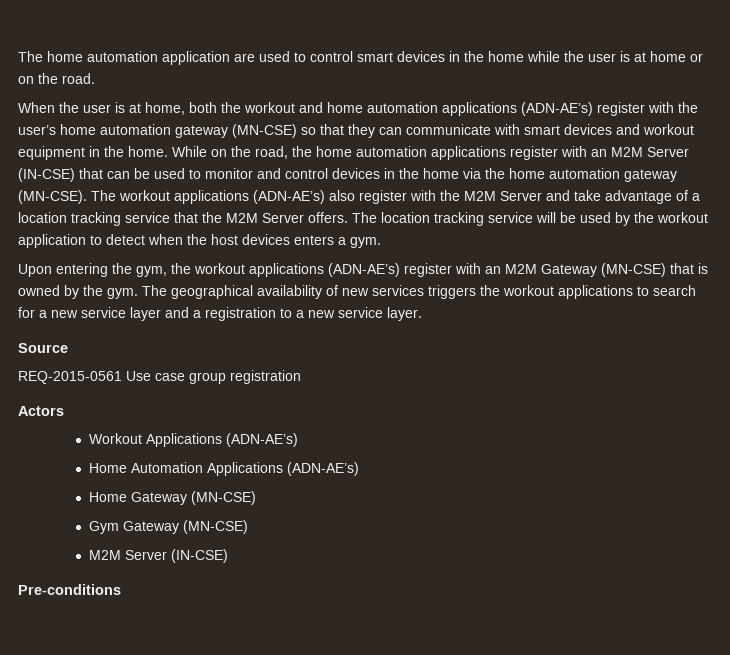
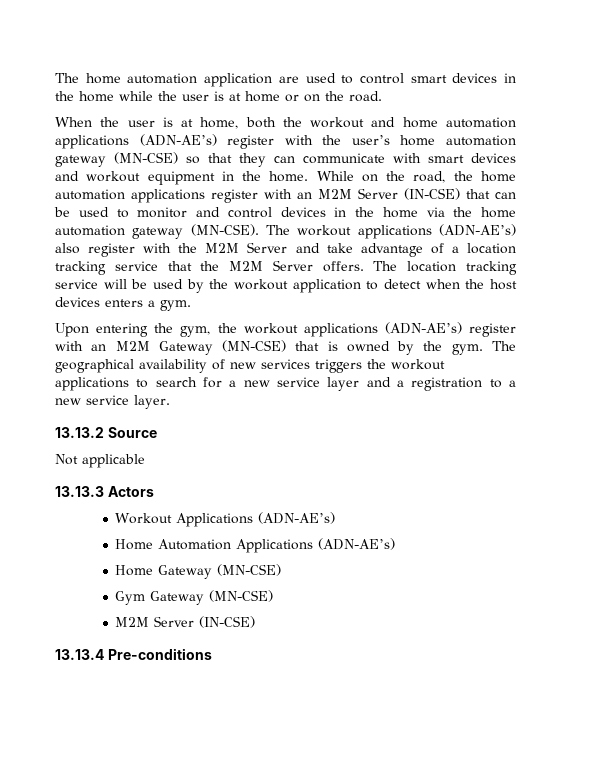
- Source
+ 13.13.2 Source
- REQ-2015-0561 Use case group registration
- Actors
+ Not applicable
+ 13.13.3 Actors
- Pre-conditions
+ 13.13.4 Pre-conditions

